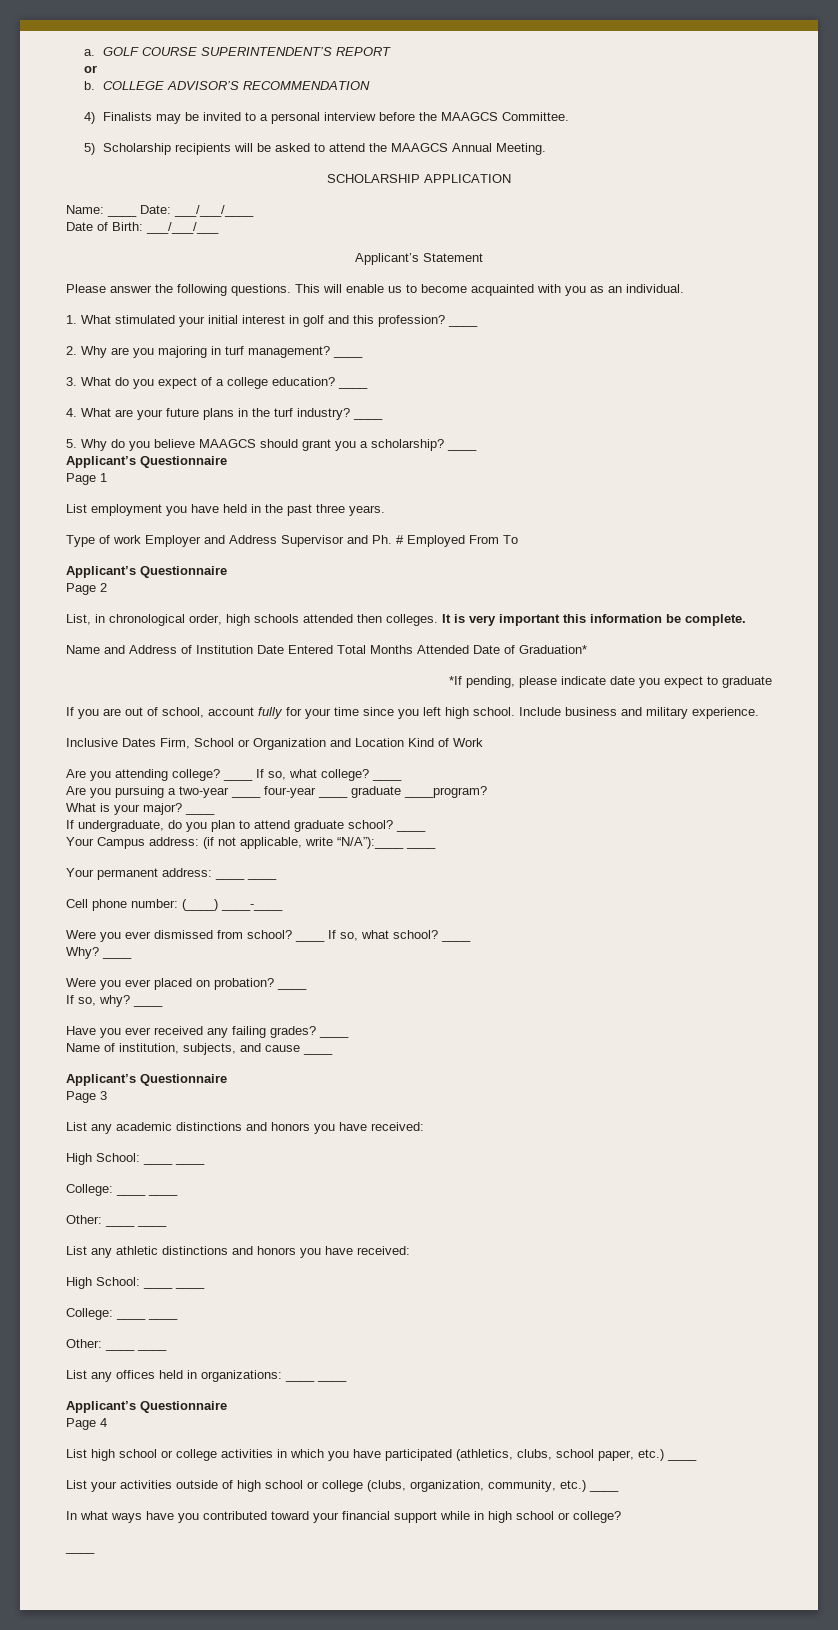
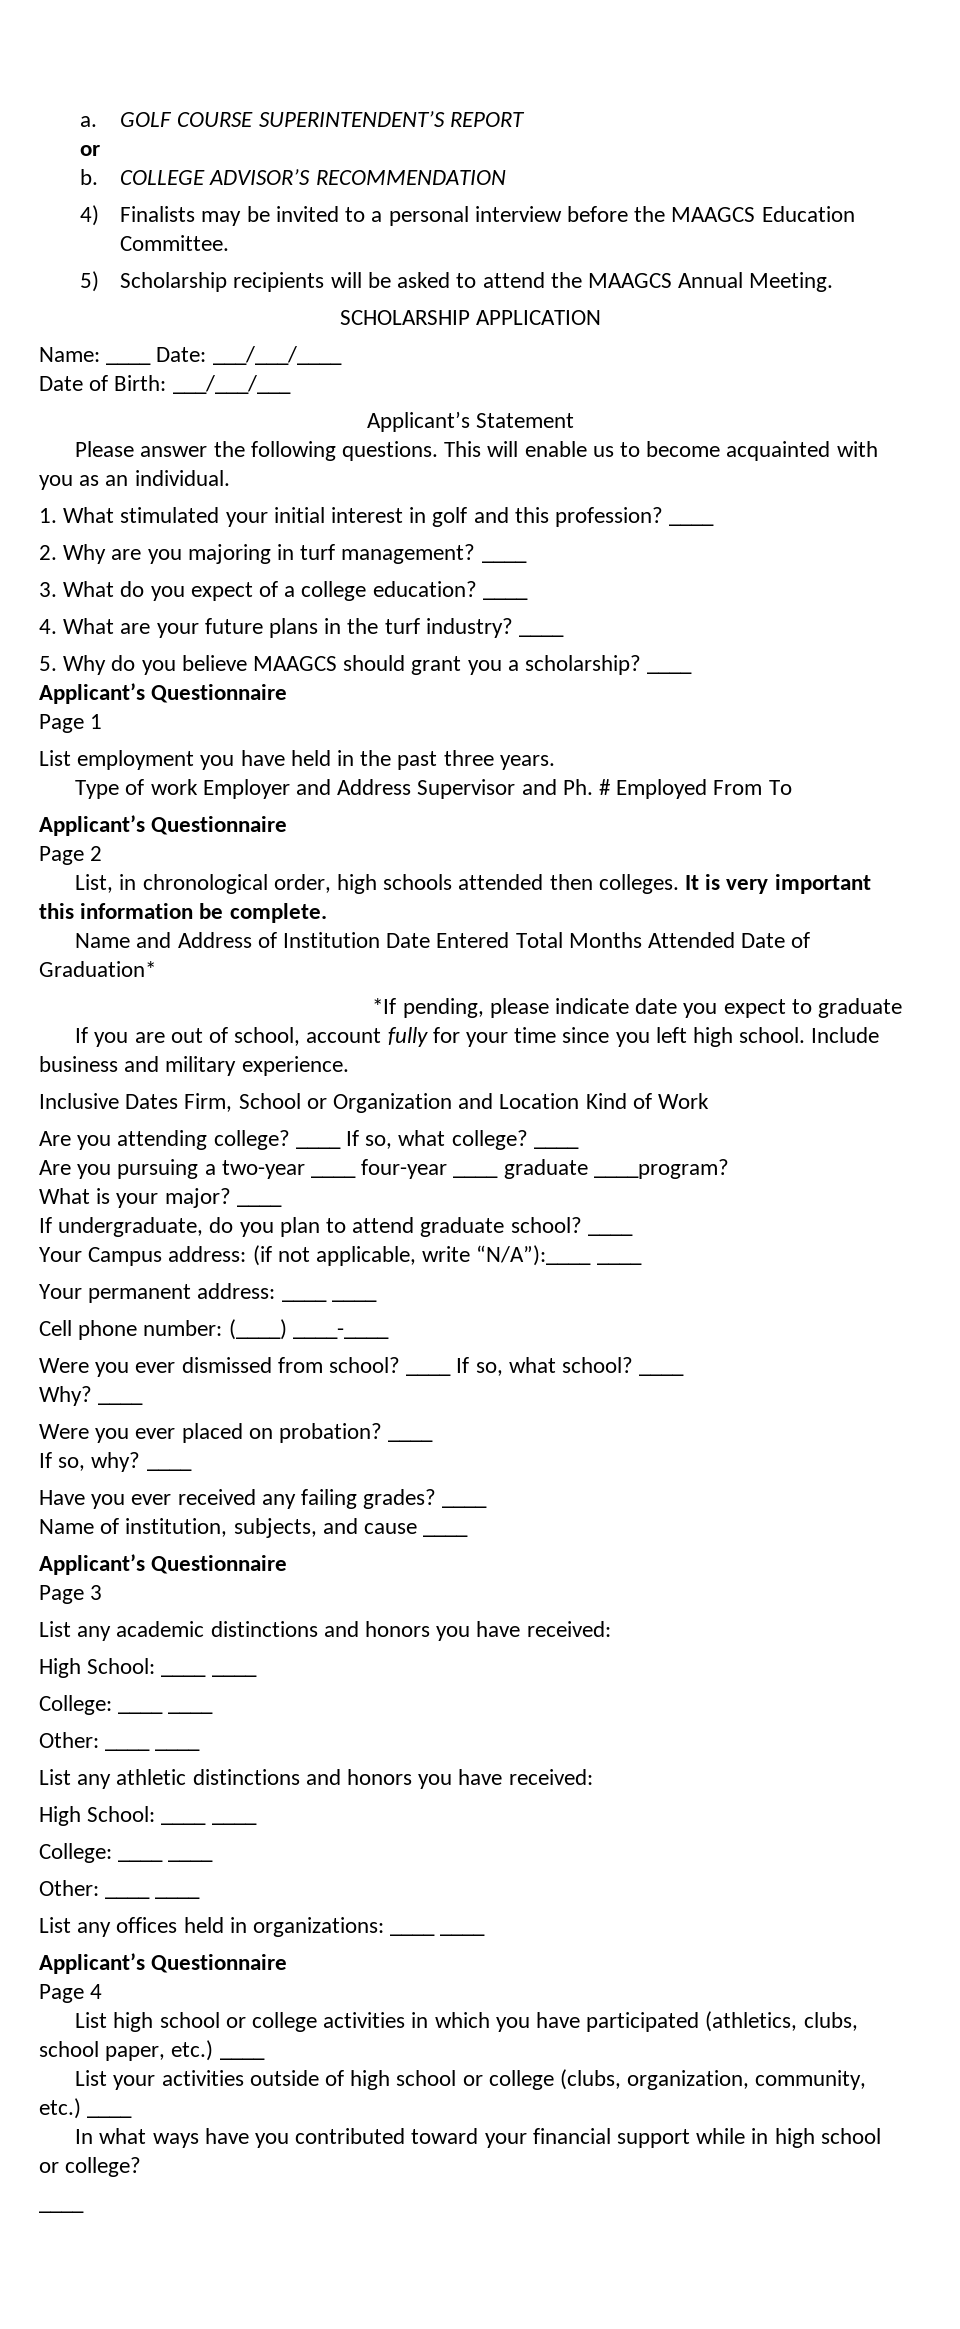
- 4) Finalists may be invited to a personal interview before the MAAGCS Committee.
+ 4) Finalists may be invited to a personal interview before the MAAGCS Education Committee.

